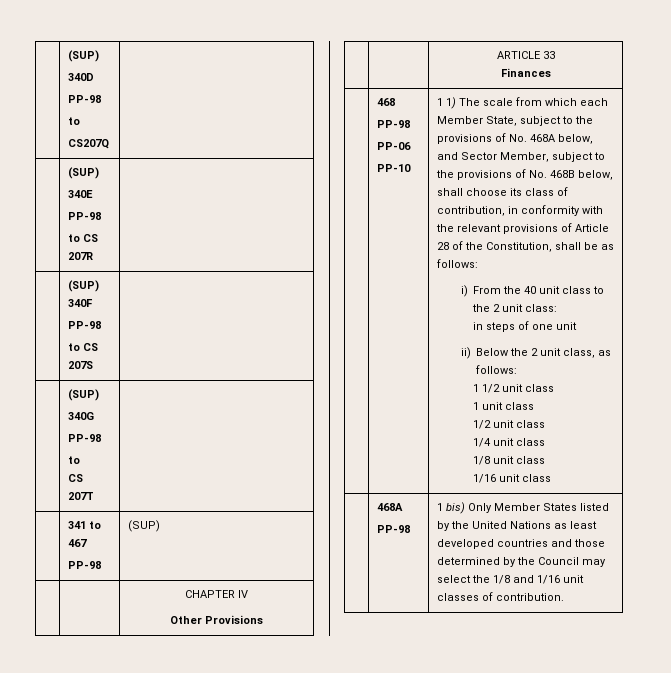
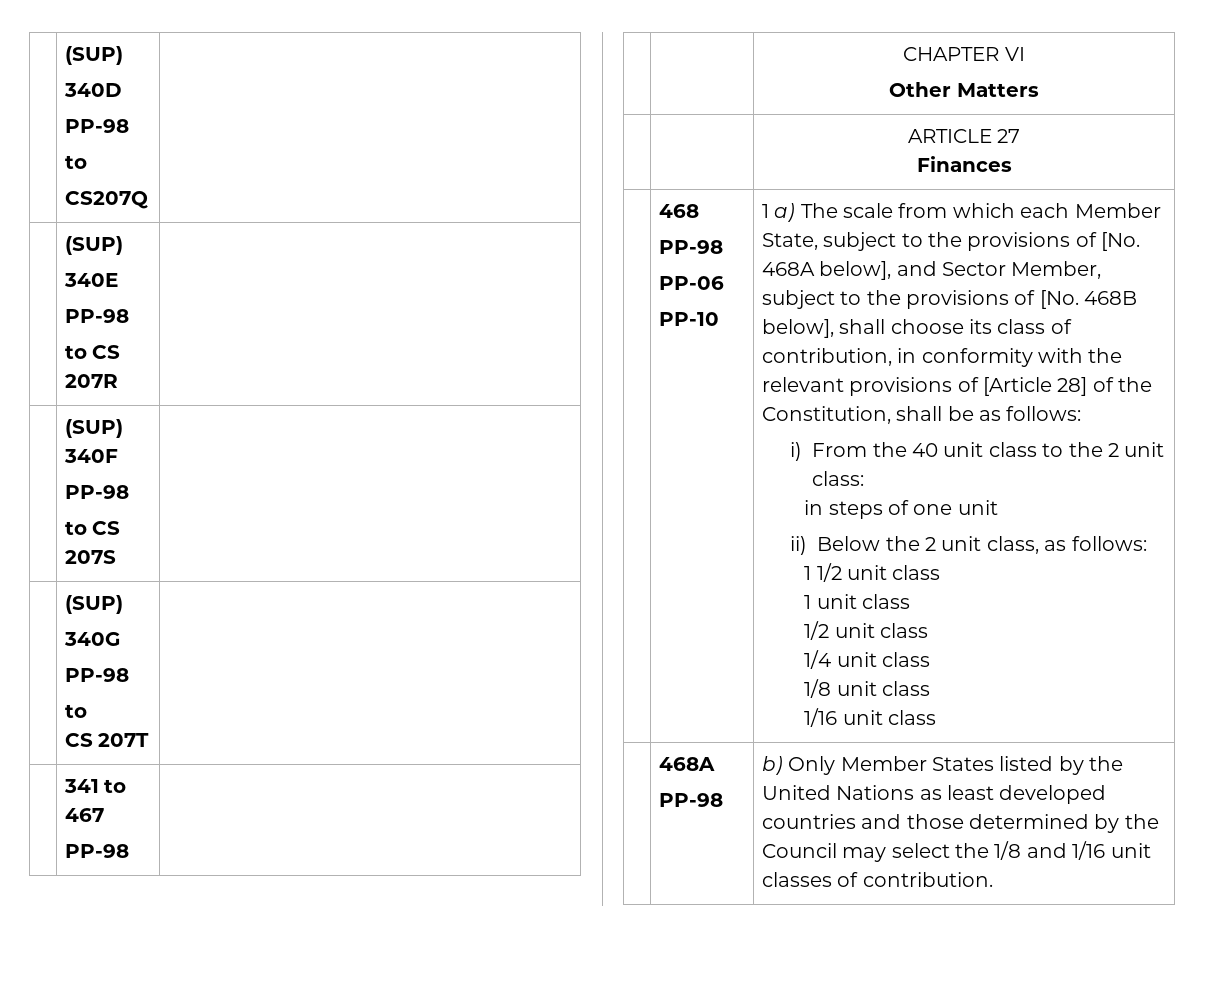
  | 341 to 467
- PP-98 | (SUP)
+ PP-98 |
- | | CHAPTER IV
- Other Provisions
+ | | CHAPTER VI
+ Other Matters
- | | ARTICLE 33
+ | | ARTICLE 27
- 1 1) The scale from which each Member State, subject to the provisions of No. 468A below, and Sector Member, subject to the provisions of No. 468B below, shall choose its class of contribution, in conformity with the relevant provisions of Article 28 of the Constitution, shall be as follows:
+ 1 a) The scale from which each Member State, subject to the provisions of [No. 468A below], and Sector Member, subject to the provisions of [No. 468B below], shall choose its class of contribution, in conformity with the relevant provisions of [Article 28] of the Constitution, shall be as follows:
  | 468A
- PP-98 | 1 bis) Only Member States listed by the United Nations as least developed countries and those determined by the Council may select the 1/8 and 1/16 unit classes of contribution.
+ PP-98 | b) Only Member States listed by the United Nations as least developed countries and those determined by the Council may select the 1/8 and 1/16 unit classes of contribution.

